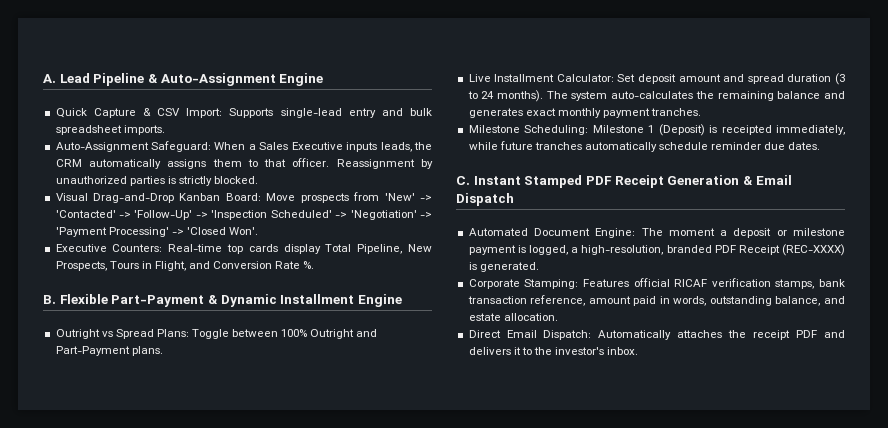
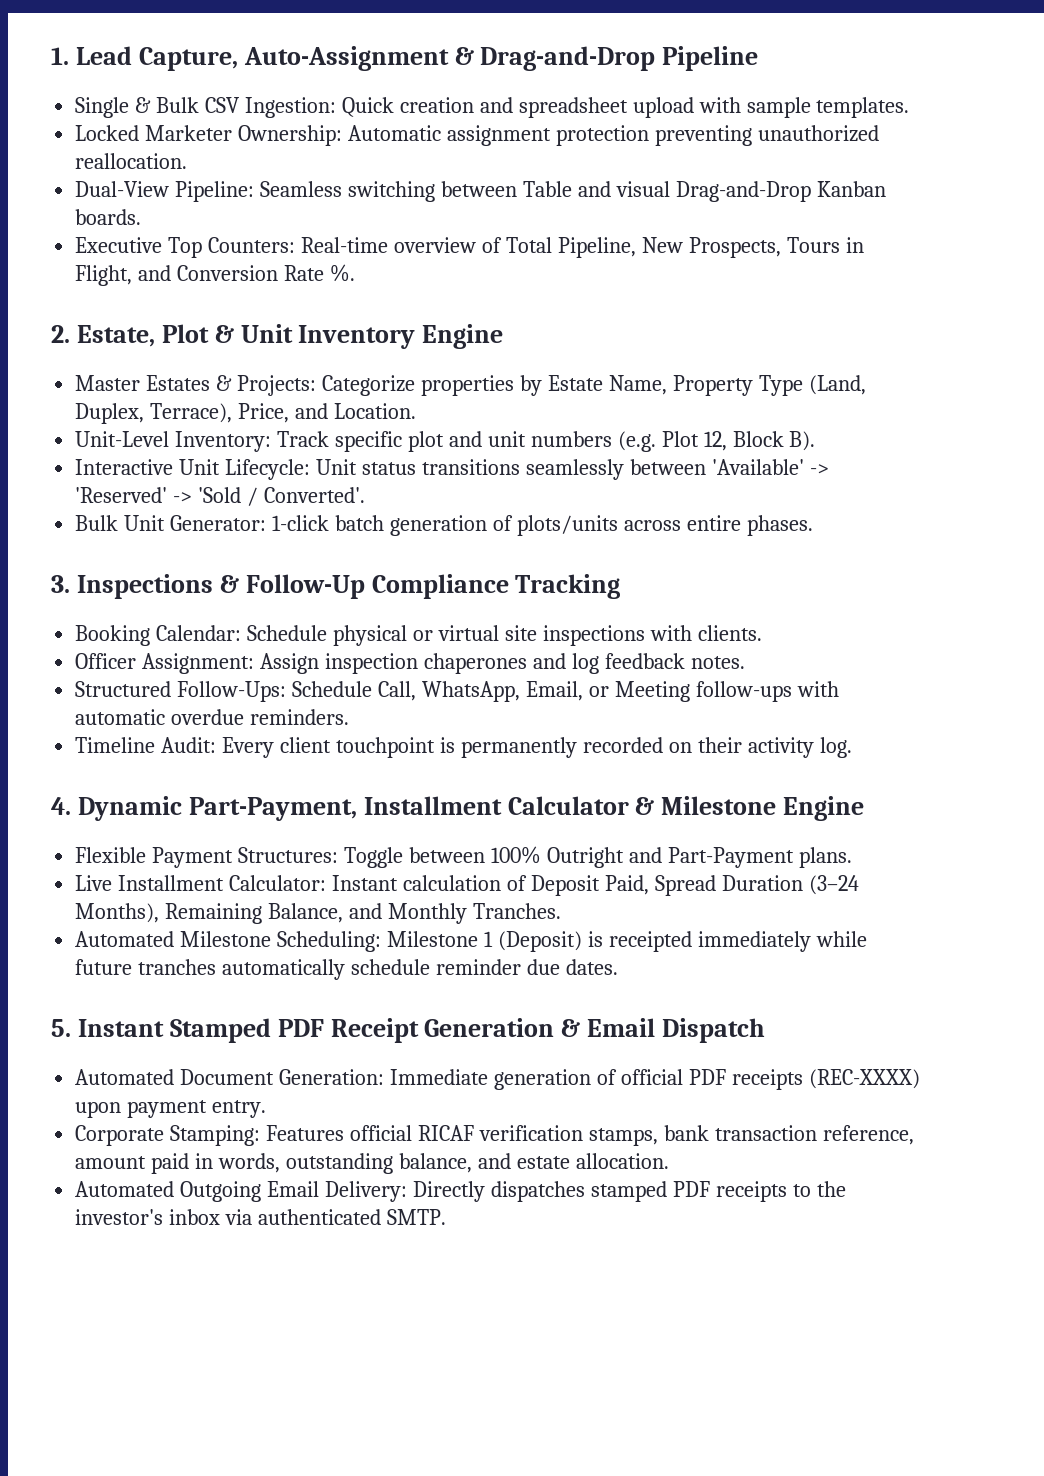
- A. Lead Pipeline & Auto-Assignment Engine
- Quick Capture & CSV Import: Supports single-lead entry and bulk spreadsheet imports.
- Auto-Assignment Safeguard: When a Sales Executive inputs leads, the CRM automatically assigns them to that officer. Reassignment by unauthorized parties is strictly blocked.
- Visual Drag-and-Drop Kanban Board: Move prospects from 'New' -> 'Contacted' -> 'Follow-Up' -> 'Inspection Scheduled' -> 'Negotiation' -> 'Payment Processing' -> 'Closed Won'.
- Executive Counters: Real-time top cards display Total Pipeline, New Prospects, Tours in Flight, and Conversion Rate %.
+ 1. Lead Capture, Auto-Assignment & Drag-and-Drop Pipeline
+ Single & Bulk CSV Ingestion: Quick creation and spreadsheet upload with sample templates.
+ Locked Marketer Ownership: Automatic assignment protection preventing unauthorized reallocation.
+ Dual-View Pipeline: Seamless switching between Table and visual Drag-and-Drop Kanban boards.
+ Executive Top Counters: Real-time overview of Total Pipeline, New Prospects, Tours in Flight, and Conversion Rate %.
- B. Flexible Part-Payment & Dynamic Installment Engine
- Outright vs Spread Plans: Toggle between 100% Outright and Part-Payment plans.
+ 2. Estate, Plot & Unit Inventory Engine
+ Master Estates & Projects: Categorize properties by Estate Name, Property Type (Land, Duplex, Terrace), Price, and Location.
+ Unit-Level Inventory: Track specific plot and unit numbers (e.g. Plot 12, Block B).
+ Interactive Unit Lifecycle: Unit status transitions seamlessly between 'Available' -> 'Reserved' -> 'Sold / Converted'.
+ Bulk Unit Generator: 1-click batch generation of plots/units across entire phases.
+ 3. Inspections & Follow-Up Compliance Tracking
+ Booking Calendar: Schedule physical or virtual site inspections with clients.
+ Officer Assignment: Assign inspection chaperones and log feedback notes.
+ Structured Follow-Ups: Schedule Call, WhatsApp, Email, or Meeting follow-ups with automatic overdue reminders.
+ Timeline Audit: Every client touchpoint is permanently recorded on their activity log.
+ 4. Dynamic Part-Payment, Installment Calculator & Milestone Engine
+ Flexible Payment Structures: Toggle between 100% Outright and Part-Payment plans.
- Live Installment Calculator: Set deposit amount and spread duration (3 to 24 months). The system auto-calculates the remaining balance and generates exact monthly payment tranches.
- Milestone Scheduling: Milestone 1 (Deposit) is receipted immediately, while future tranches automatically schedule reminder due dates.
+ Live Installment Calculator: Instant calculation of Deposit Paid, Spread Duration (3–24 Months), Remaining Balance, and Monthly Tranches.
+ Automated Milestone Scheduling: Milestone 1 (Deposit) is receipted immediately while future tranches automatically schedule reminder due dates.
- C. Instant Stamped PDF Receipt Generation & Email Dispatch
+ 5. Instant Stamped PDF Receipt Generation & Email Dispatch
- Automated Document Engine: The moment a deposit or milestone payment is logged, a high-resolution, branded PDF Receipt (REC-XXXX) is generated.
+ Automated Document Generation: Immediate generation of official PDF receipts (REC-XXXX) upon payment entry.
- Direct Email Dispatch: Automatically attaches the receipt PDF and delivers it to the investor's inbox.
+ Automated Outgoing Email Delivery: Directly dispatches stamped PDF receipts to the investor's inbox via authenticated SMTP.

